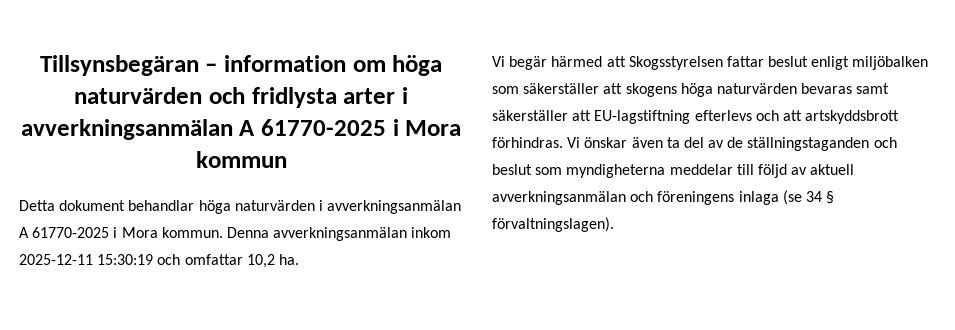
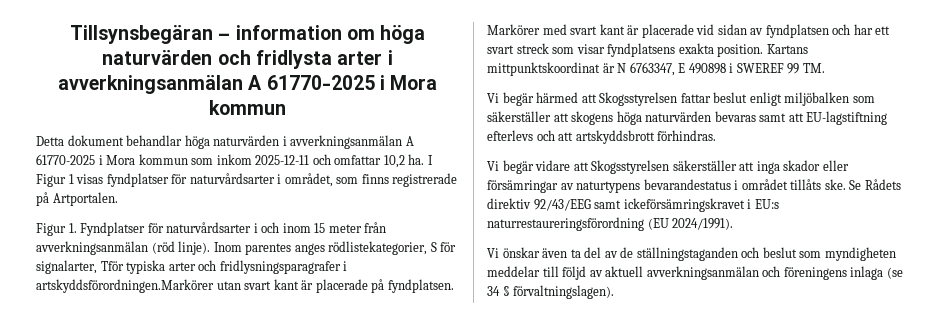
- Detta dokument behandlar höga naturvärden i avverkningsanmälan A 61770-2025 i Mora kommun. Denna avverkningsanmälan inkom 2025-12-11 15:30:19 och omfattar 10,2 ha.
+ Detta dokument behandlar höga naturvärden i avverkningsanmälan A 61770-2025 i Mora kommun som inkom 2025-12-11 och omfattar 10,2 ha. I Figur 1 visas fyndplatser för naturvårdsarter i området, som finns registrerade på Artportalen.
+ Figur 1. Fyndplatser för naturvårdsarter i och inom 15 meter från avverkningsanmälan (röd linje). Inom parentes anges rödlistekategorier, S för signalarter, Tför typiska arter och fridlysningsparagrafer i artskyddsförordningen.Markörer utan svart kant är placerade på fyndplatsen. Markörer med svart kant är placerade vid sidan av fyndplatsen och har ett svart streck som visar fyndplatsens exakta position. Kartans mittpunktskoordinat är N 6763347, E 490898 i SWEREF 99 TM.
- Vi begär härmed att Skogsstyrelsen fattar beslut enligt miljöbalken som säkerställer att skogens höga naturvärden bevaras samt säkerställer att EU-lagstiftning efterlevs och att artskyddsbrott förhindras. Vi önskar även ta del av de ställningstaganden och beslut som myndigheterna meddelar till följd av aktuell avverkningsanmälan och föreningens inlaga (se 34 § förvaltningslagen).
+ Vi begär härmed att Skogsstyrelsen fattar beslut enligt miljöbalken som säkerställer att skogens höga naturvärden bevaras samt att EU-lagstiftning efterlevs och att artskyddsbrott förhindras.
+ Vi begär vidare att Skogsstyrelsen säkerställer att inga skador eller försämringar av naturtypens bevarandestatus i området tillåts ske. Se Rådets direktiv 92/43/EEG samt ickeförsämringskravet i EU:s naturrestaureringsförordning (EU 2024/1991).
+ Vi önskar även ta del av de ställningstaganden och beslut som myndigheten meddelar till följd av aktuell avverkningsanmälan och föreningens inlaga (se 34 § förvaltningslagen).

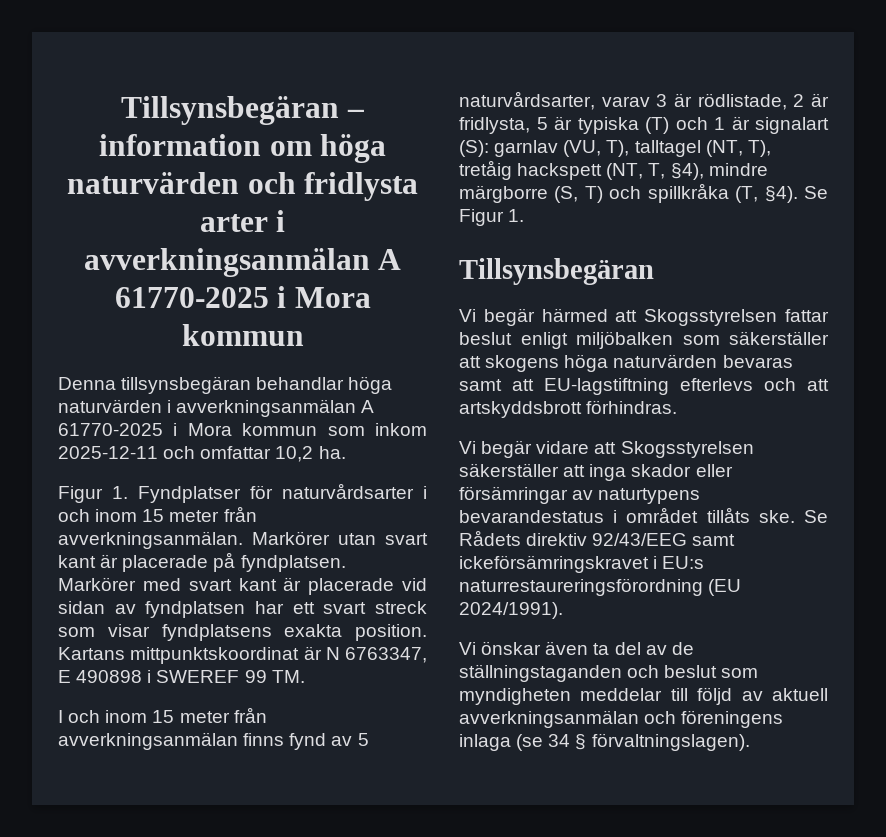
- Detta dokument behandlar höga naturvärden i avverkningsanmälan A 61770-2025 i Mora kommun som inkom 2025-12-11 och omfattar 10,2 ha. I Figur 1 visas fyndplatser för naturvårdsarter i området, som finns registrerade på Artportalen.
+ Denna tillsynsbegäran behandlar höga naturvärden i avverkningsanmälan A 61770-2025 i Mora kommun som inkom 2025-12-11 och omfattar 10,2 ha.
- Figur 1. Fyndplatser för naturvårdsarter i och inom 15 meter från avverkningsanmälan (röd linje). Inom parentes anges rödlistekategorier, S för signalarter, Tför typiska arter och fridlysningsparagrafer i artskyddsförordningen.Markörer utan svart kant är placerade på fyndplatsen.
+ Figur 1. Fyndplatser för naturvårdsarter i och inom 15 meter från avverkningsanmälan. Markörer utan svart kant är placerade på fyndplatsen.
- Markörer med svart kant är placerade vid sidan av fyndplatsen och har ett svart streck som visar fyndplatsens exakta position.
+ Markörer med svart kant är placerade vid sidan av fyndplatsen har ett svart streck som visar fyndplatsens exakta position.
+ I och inom 15 meter från avverkningsanmälan finns fynd av 5 naturvårdsarter, varav 3 är rödlistade, 2 är fridlysta, 5 är typiska (T) och 1 är signalart (S): garnlav (VU, T), talltagel (NT, T), tretåig hackspett (NT, T, §4), mindre märgborre (S, T) och spillkråka (T, §4). Se Figur 1.
+ Tillsynsbegäran

